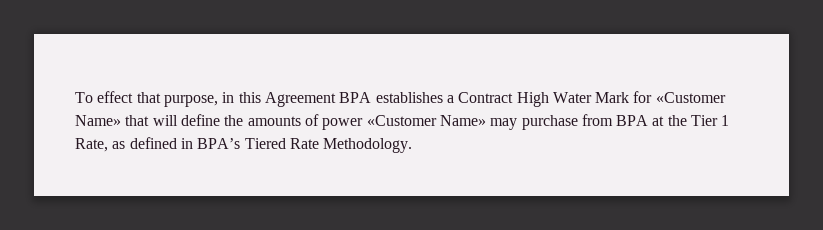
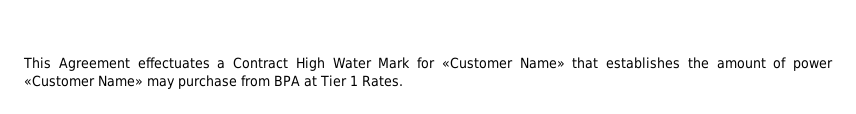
- To effect that purpose, in this Agreement BPA establishes a Contract High Water Mark for «Customer Name» that will define the amounts of power «Customer Name» may purchase from BPA at the Tier 1 Rate, as defined in BPA’s Tiered Rate Methodology.
+ This Agreement effectuates a Contract High Water Mark for «Customer Name» that establishes the amount of power «Customer Name» may purchase from BPA at Tier 1 Rates.

